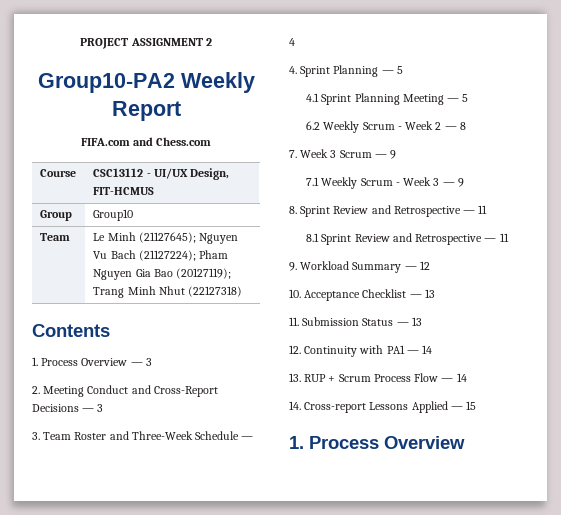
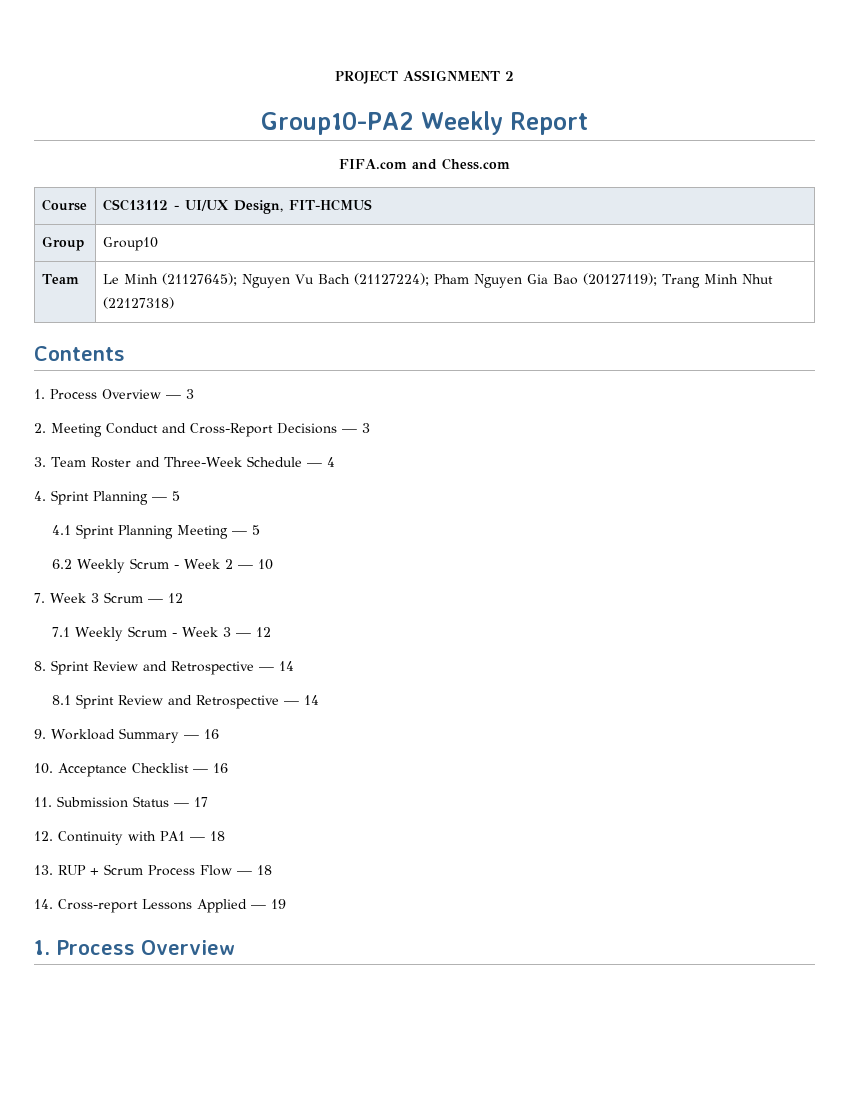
- 6.2 Weekly Scrum - Week 2 — 8
+ 6.2 Weekly Scrum - Week 2 — 10
- 7. Week 3 Scrum — 9
+ 7. Week 3 Scrum — 12
- 7.1 Weekly Scrum - Week 3 — 9
+ 7.1 Weekly Scrum - Week 3 — 12
- 8. Sprint Review and Retrospective — 11
+ 8. Sprint Review and Retrospective — 14
- 8.1 Sprint Review and Retrospective — 11
+ 8.1 Sprint Review and Retrospective — 14
- 9. Workload Summary — 12
+ 9. Workload Summary — 16
- 10. Acceptance Checklist — 13
+ 10. Acceptance Checklist — 16
- 11. Submission Status — 13
+ 11. Submission Status — 17
- 12. Continuity with PA1 — 14
+ 12. Continuity with PA1 — 18
- 13. RUP + Scrum Process Flow — 14
+ 13. RUP + Scrum Process Flow — 18
- 14. Cross-report Lessons Applied — 15
+ 14. Cross-report Lessons Applied — 19

